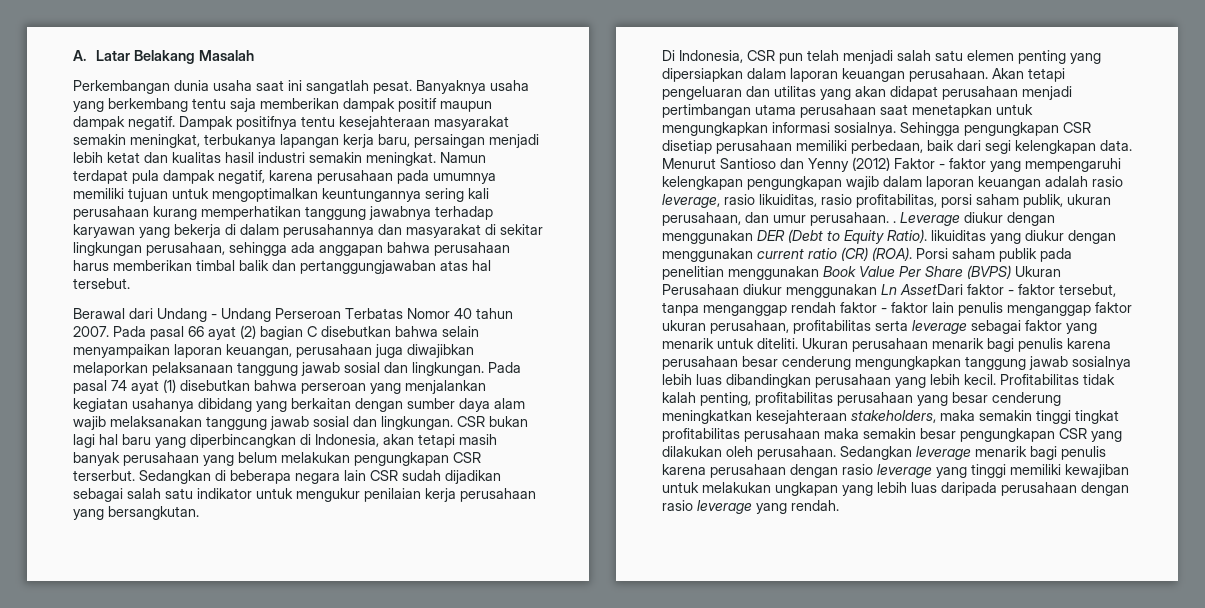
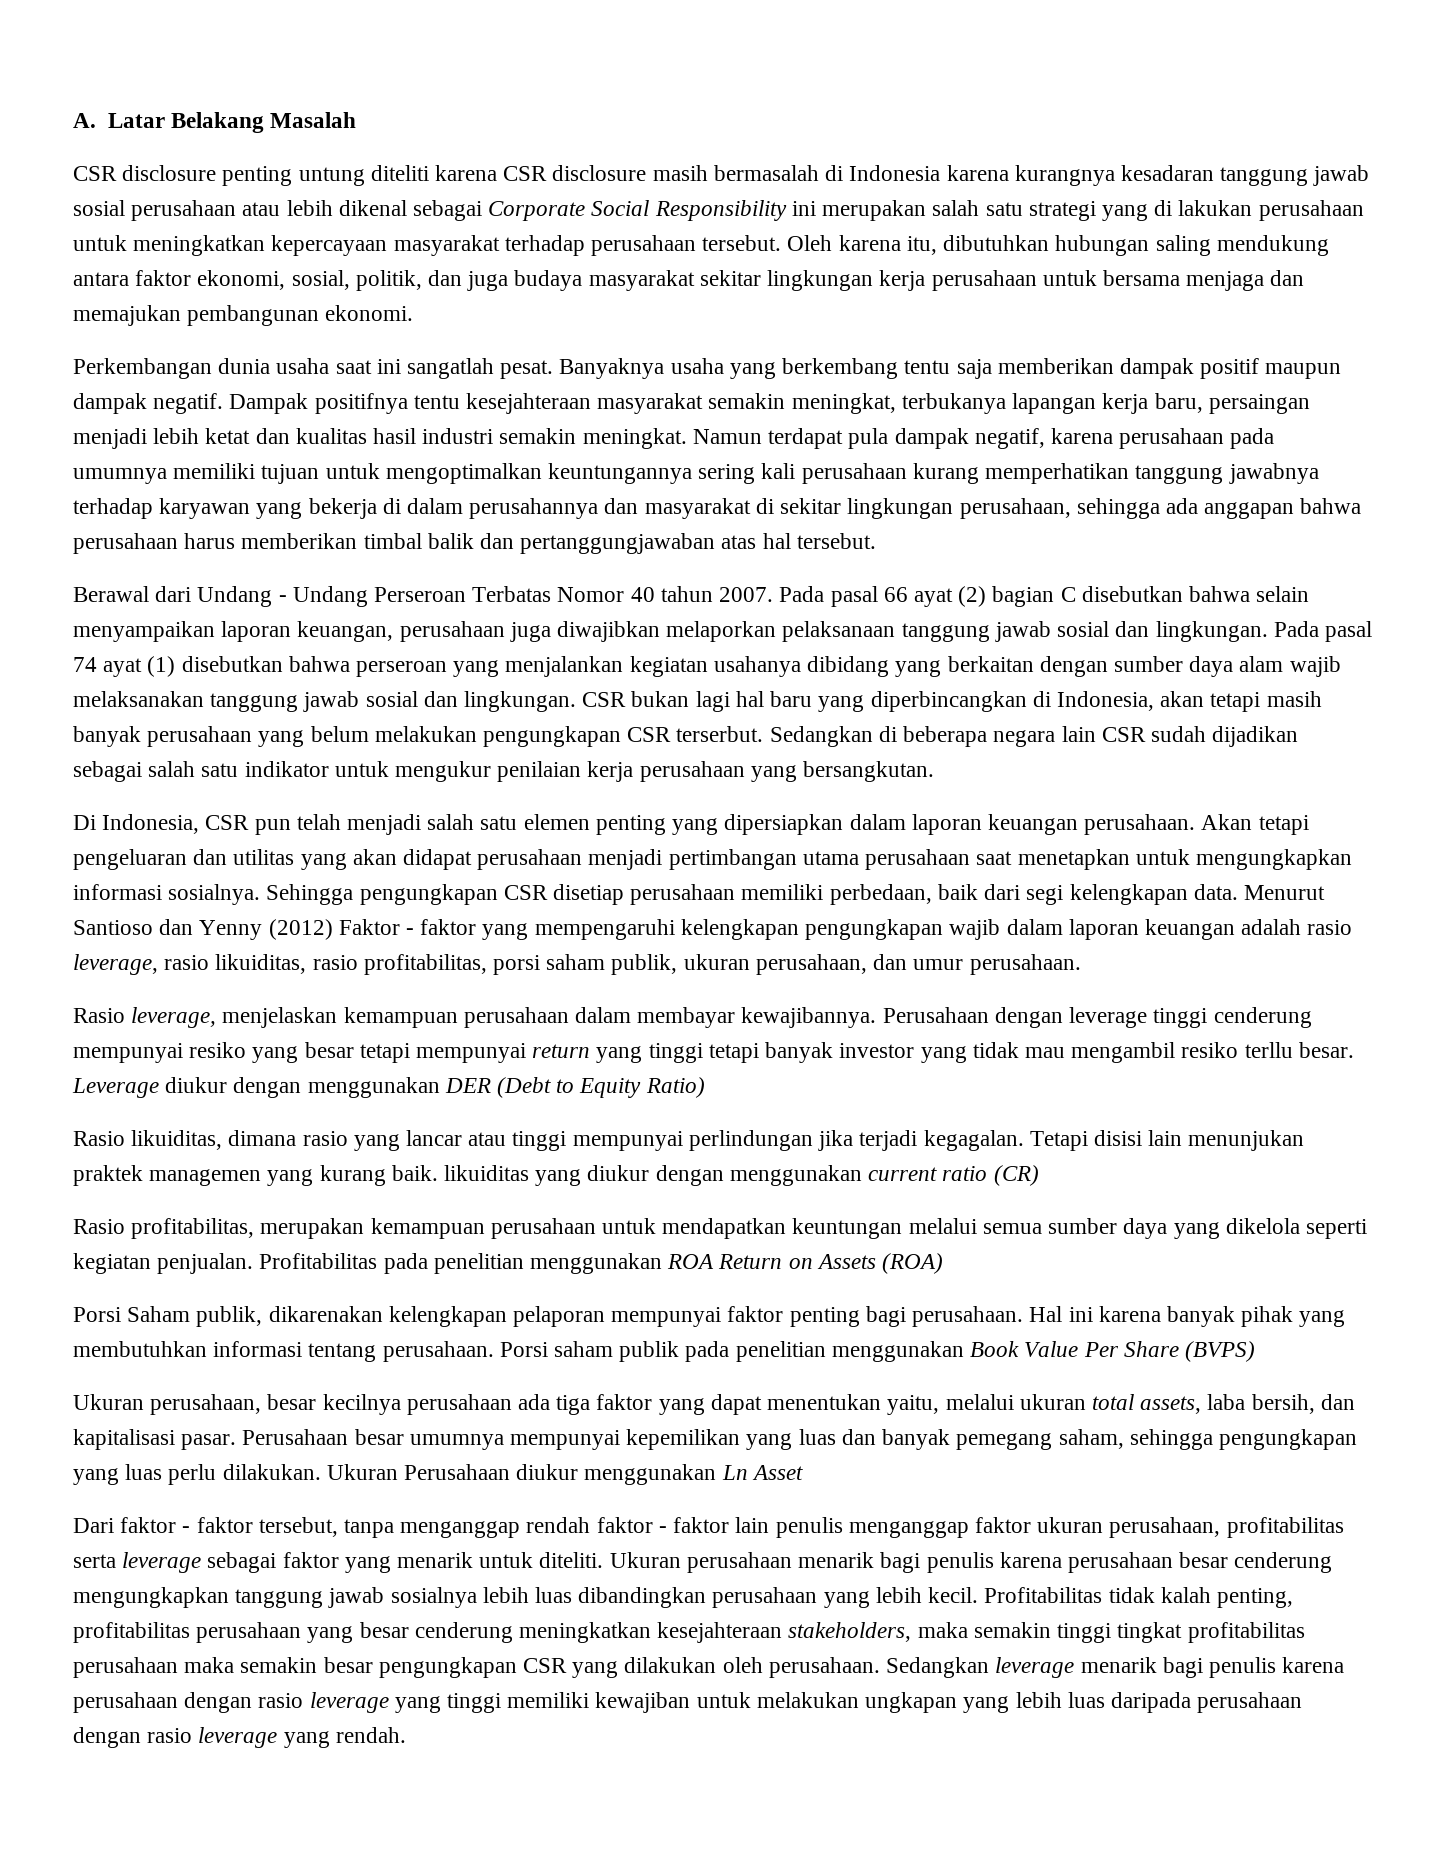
+ CSR disclosure penting untung diteliti karena CSR disclosure masih bermasalah di Indonesia karena kurangnya kesadaran tanggung jawab sosial perusahaan atau lebih dikenal sebagai Corporate Social Responsibility ini merupakan salah satu strategi yang di lakukan perusahaan untuk meningkatkan kepercayaan masyarakat terhadap perusahaan tersebut. Oleh karena itu, dibutuhkan hubungan saling mendukung antara faktor ekonomi, sosial, politik, dan juga budaya masyarakat sekitar lingkungan kerja perusahaan untuk bersama menjaga dan memajukan pembangunan ekonomi.
- Menurut Santioso dan Yenny (2012) Faktor - faktor yang mempengaruhi kelengkapan pengungkapan wajib dalam laporan keuangan adalah rasio leverage, rasio likuiditas, rasio profitabilitas, porsi saham publik, ukuran perusahaan, dan umur perusahaan. .
+ Menurut Santioso dan Yenny (2012) Faktor - faktor yang mempengaruhi kelengkapan pengungkapan wajib dalam laporan keuangan adalah rasio leverage, rasio likuiditas, rasio profitabilitas, porsi saham publik, ukuran perusahaan, dan umur perusahaan.
+ Rasio leverage, menjelaskan kemampuan perusahaan dalam membayar kewajibannya. Perusahaan dengan leverage tinggi cenderung mempunyai resiko yang besar tetapi mempunyai return yang tinggi tetapi banyak investor yang tidak mau mengambil resiko terllu besar.
- Leverage diukur dengan menggunakan DER (Debt to Equity Ratio). likuiditas yang diukur dengan menggunakan current ratio (CR) (ROA).
+ Leverage diukur dengan menggunakan DER (Debt to Equity Ratio)
+ Rasio likuiditas, dimana rasio yang lancar atau tinggi mempunyai perlindungan jika terjadi kegagalan. Tetapi disisi lain menunjukan praktek managemen yang kurang baik. likuiditas yang diukur dengan menggunakan current ratio (CR)
+ Rasio profitabilitas, merupakan kemampuan perusahaan untuk mendapatkan keuntungan melalui semua sumber daya yang dikelola seperti kegiatan penjualan. Profitabilitas pada penelitian menggunakan ROA Return on Assets (ROA)
+ Porsi Saham publik, dikarenakan kelengkapan pelaporan mempunyai faktor penting bagi perusahaan. Hal ini karena banyak pihak yang membutuhkan informasi tentang perusahaan.
- Porsi saham publik pada penelitian menggunakan Book Value Per Share (BVPS) Ukuran Perusahaan diukur menggunakan Ln AssetDari faktor - faktor tersebut, tanpa menganggap rendah faktor - faktor lain penulis menganggap faktor ukuran perusahaan, profitabilitas serta leverage sebagai faktor yang menarik untuk diteliti.
+ Porsi saham publik pada penelitian menggunakan Book Value Per Share (BVPS)
+ Ukuran perusahaan, besar kecilnya perusahaan ada tiga faktor yang dapat menentukan yaitu, melalui ukuran total assets, laba bersih, dan kapitalisasi pasar. Perusahaan besar umumnya mempunyai kepemilikan yang luas dan banyak pemegang saham, sehingga pengungkapan yang luas perlu dilakukan. Ukuran Perusahaan diukur menggunakan Ln Asset
+ Dari faktor - faktor tersebut, tanpa menganggap rendah faktor - faktor lain penulis menganggap faktor ukuran perusahaan, profitabilitas serta leverage sebagai faktor yang menarik untuk diteliti.

